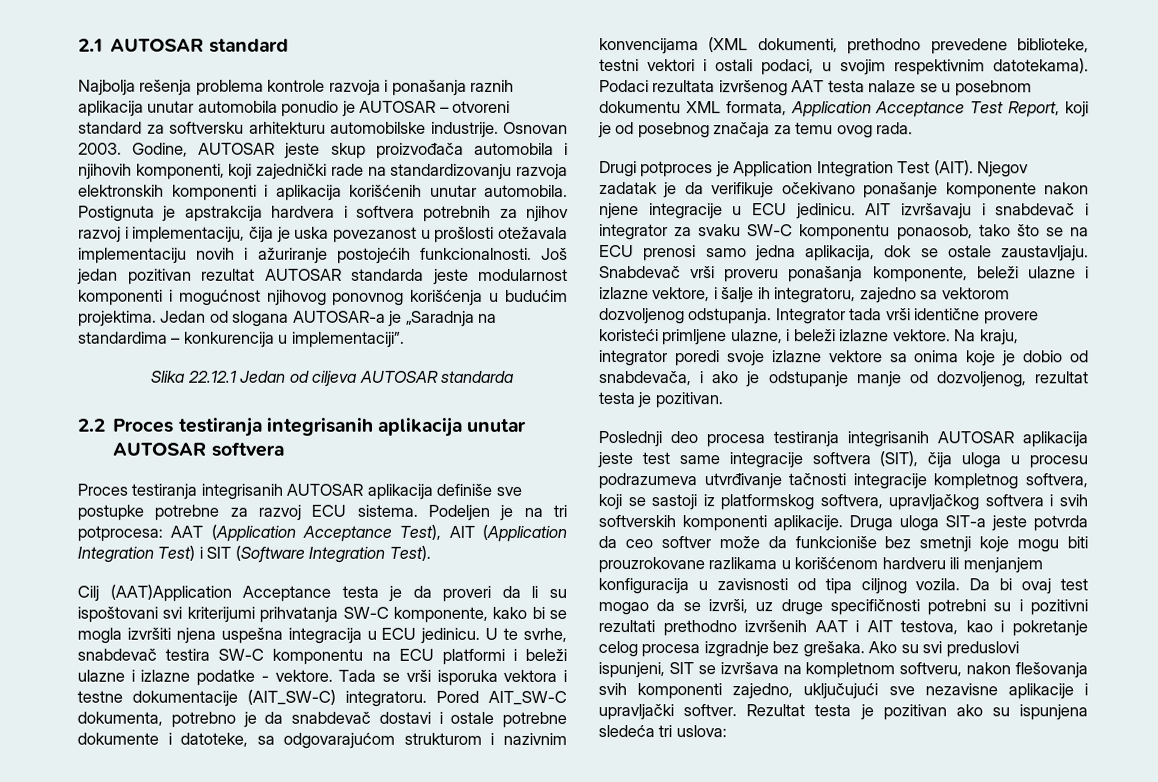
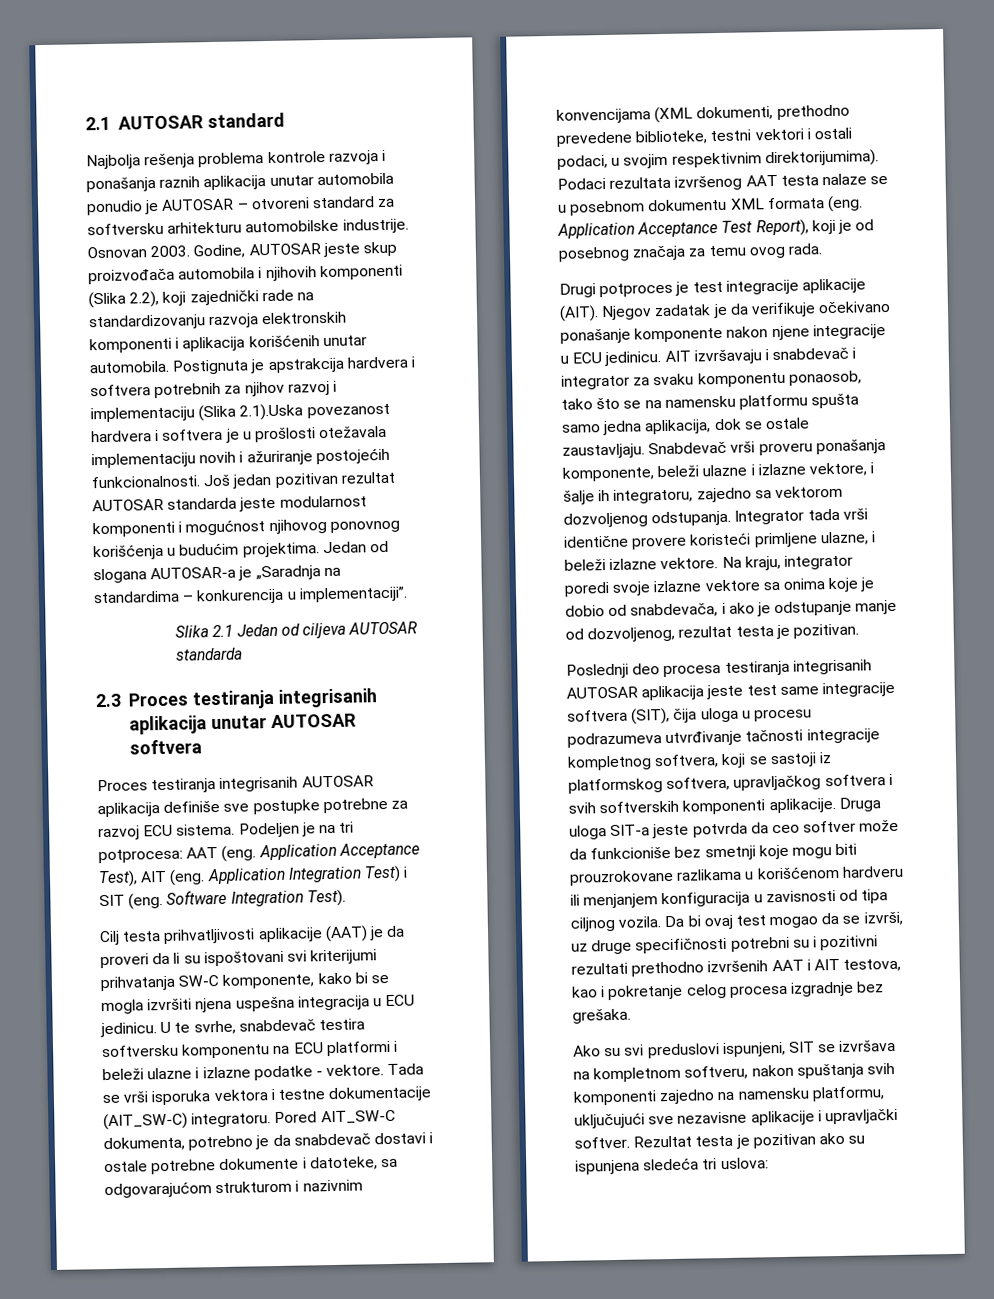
- Godine, AUTOSAR jeste skup proizvođača automobila i njihovih komponenti, koji zajednički rade na standardizovanju razvoja elektronskih komponenti i aplikacija korišćenih unutar automobila.
+ Godine, AUTOSAR jeste skup proizvođača automobila i njihovih komponenti (Slika 2.2), koji zajednički rade na standardizovanju razvoja elektronskih komponenti i aplikacija korišćenih unutar automobila.
- Postignuta je apstrakcija hardvera i softvera potrebnih za njihov razvoj i implementaciju, čija je uska povezanost u prošlosti otežavala implementaciju novih i ažuriranje postojećih funkcionalnosti.
+ Postignuta je apstrakcija hardvera i softvera potrebnih za njihov razvoj i implementaciju (Slika 2.1).Uska povezanost hardvera i softvera je u prošlosti otežavala implementaciju novih i ažuriranje postojećih funkcionalnosti.
- Slika 22.12.1 Jedan od ciljeva AUTOSAR standarda
+ Slika 2.1 Jedan od ciljeva AUTOSAR standarda
- 2.2 Proces testiranja integrisanih aplikacija unutar AUTOSAR softvera
+ 2.3 Proces testiranja integrisanih aplikacija unutar AUTOSAR softvera
- Podeljen je na tri potprocesa: AAT (Application Acceptance Test), AIT (Application Integration Test) i SIT (Software Integration Test).
+ Podeljen je na tri potprocesa: AAT (eng. Application Acceptance Test), AIT (eng. Application Integration Test) i SIT (eng. Software Integration Test).
- Cilj (AAT)Application Acceptance testa je da proveri da li su ispoštovani svi kriterijumi prihvatanja SW-C komponente, kako bi se mogla izvršiti njena uspešna integracija u ECU jedinicu.
+ Cilj testa prihvatljivosti aplikacije (AAT) je da proveri da li su ispoštovani svi kriterijumi prihvatanja SW-C komponente, kako bi se mogla izvršiti njena uspešna integracija u ECU jedinicu.
- U te svrhe, snabdevač testira SW-C komponentu na ECU platformi i beleži ulazne i izlazne podatke - vektore.
+ U te svrhe, snabdevač testira softversku komponentu na ECU platformi i beleži ulazne i izlazne podatke - vektore.
- Pored AIT_SW-C dokumenta, potrebno je da snabdevač dostavi i ostale potrebne dokumente i datoteke, sa odgovarajućom strukturom i nazivnim konvencijama (XML dokumenti, prethodno prevedene biblioteke, testni vektori i ostali podaci, u svojim respektivnim datotekama).
+ Pored AIT_SW-C dokumenta, potrebno je da snabdevač dostavi i ostale potrebne dokumente i datoteke, sa odgovarajućom strukturom i nazivnim konvencijama (XML dokumenti, prethodno prevedene biblioteke, testni vektori i ostali podaci, u svojim respektivnim direktorijumima).
- Podaci rezultata izvršenog AAT testa nalaze se u posebnom dokumentu XML formata, Application Acceptance Test Report, koji je od posebnog značaja za temu ovog rada.
+ Podaci rezultata izvršenog AAT testa nalaze se u posebnom dokumentu XML formata (eng. Application Acceptance Test Report), koji je od posebnog značaja za temu ovog rada.
- Drugi potproces je Application Integration Test (AIT).
+ Drugi potproces je test integracije aplikacije (AIT).
- AIT izvršavaju i snabdevač i integrator za svaku SW-C komponentu ponaosob, tako što se na ECU prenosi samo jedna aplikacija, dok se ostale zaustavljaju.
+ AIT izvršavaju i snabdevač i integrator za svaku komponentu ponaosob, tako što se na namensku platformu spušta samo jedna aplikacija, dok se ostale zaustavljaju.
- Da bi ovaj test mogao da se izvrši, uz druge specifičnosti potrebni su i pozitivni rezultati prethodno izvršenih AAT i AIT testova, kao i pokretanje celog procesa izgradnje bez grešaka. Ako su svi preduslovi ispunjeni, SIT se izvršava na kompletnom softveru, nakon flešovanja svih komponenti zajedno, uključujući sve nezavisne aplikacije i upravljački softver.
+ Da bi ovaj test mogao da se izvrši, uz druge specifičnosti potrebni su i pozitivni rezultati prethodno izvršenih AAT i AIT testova, kao i pokretanje celog procesa izgradnje bez grešaka.
+ Ako su svi preduslovi ispunjeni, SIT se izvršava na kompletnom softveru, nakon spuštanja svih komponenti zajedno na namensku platformu, uključujući sve nezavisne aplikacije i upravljački softver.

